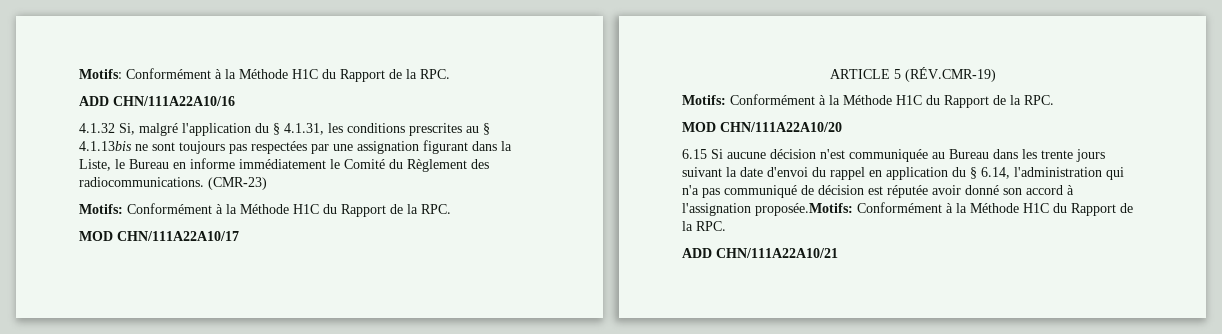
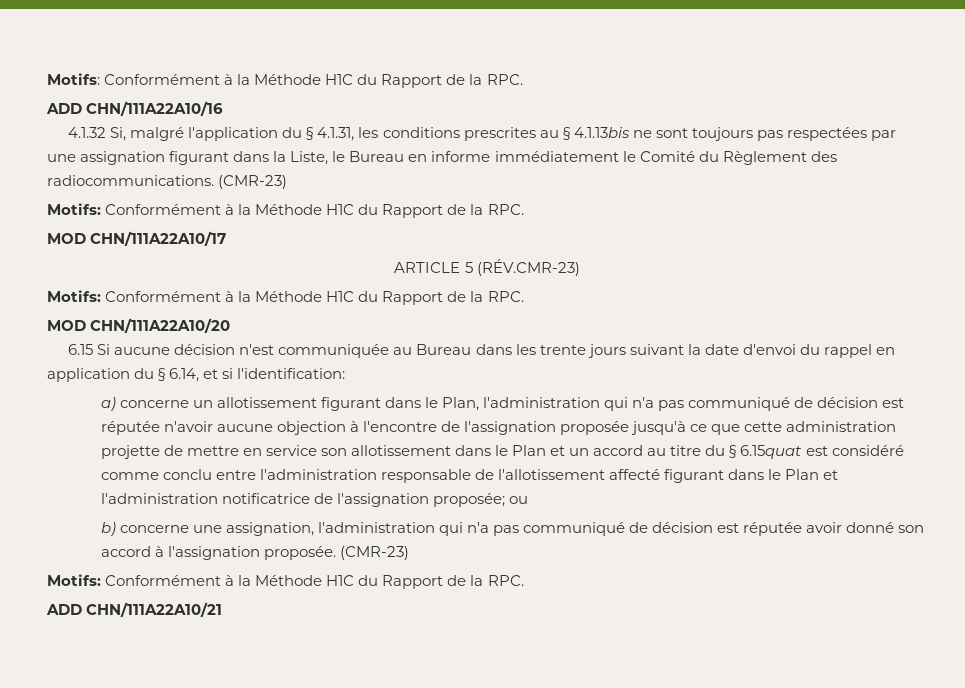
- ARTICLE 5 (RÉV.CMR-19)
+ ARTICLE 5 (RÉV.CMR-23)
- 6.15 Si aucune décision n'est communiquée au Bureau dans les trente jours suivant la date d'envoi du rappel en application du § 6.14, l'administration qui n'a pas communiqué de décision est réputée avoir donné son accord à l'assignation proposée.Motifs: Conformément à la Méthode H1C du Rapport de la RPC.
+ 6.15 Si aucune décision n'est communiquée au Bureau dans les trente jours suivant la date d'envoi du rappel en application du § 6.14, et si l'identification:
+ a) concerne un allotissement figurant dans le Plan, l'administration qui n'a pas communiqué de décision est réputée n'avoir aucune objection à l'encontre de l'assignation proposée jusqu'à ce que cette administration projette de mettre en service son allotissement dans le Plan et un accord au titre du § 6.15quat est considéré comme conclu entre l'administration responsable de l'allotissement affecté figurant dans le Plan et l'administration notificatrice de l'assignation proposée; ou
+ b) concerne une assignation, l'administration qui n'a pas communiqué de décision est réputée avoir donné son accord à l'assignation proposée. (CMR-23)
+ Motifs: Conformément à la Méthode H1C du Rapport de la RPC.

